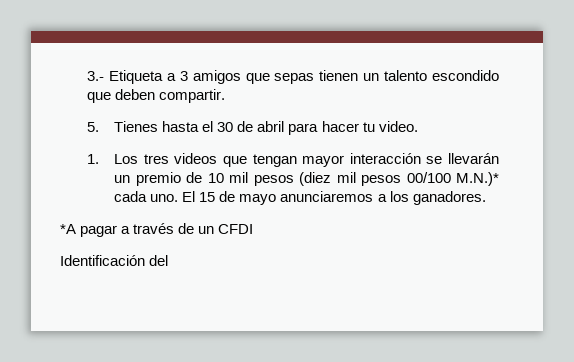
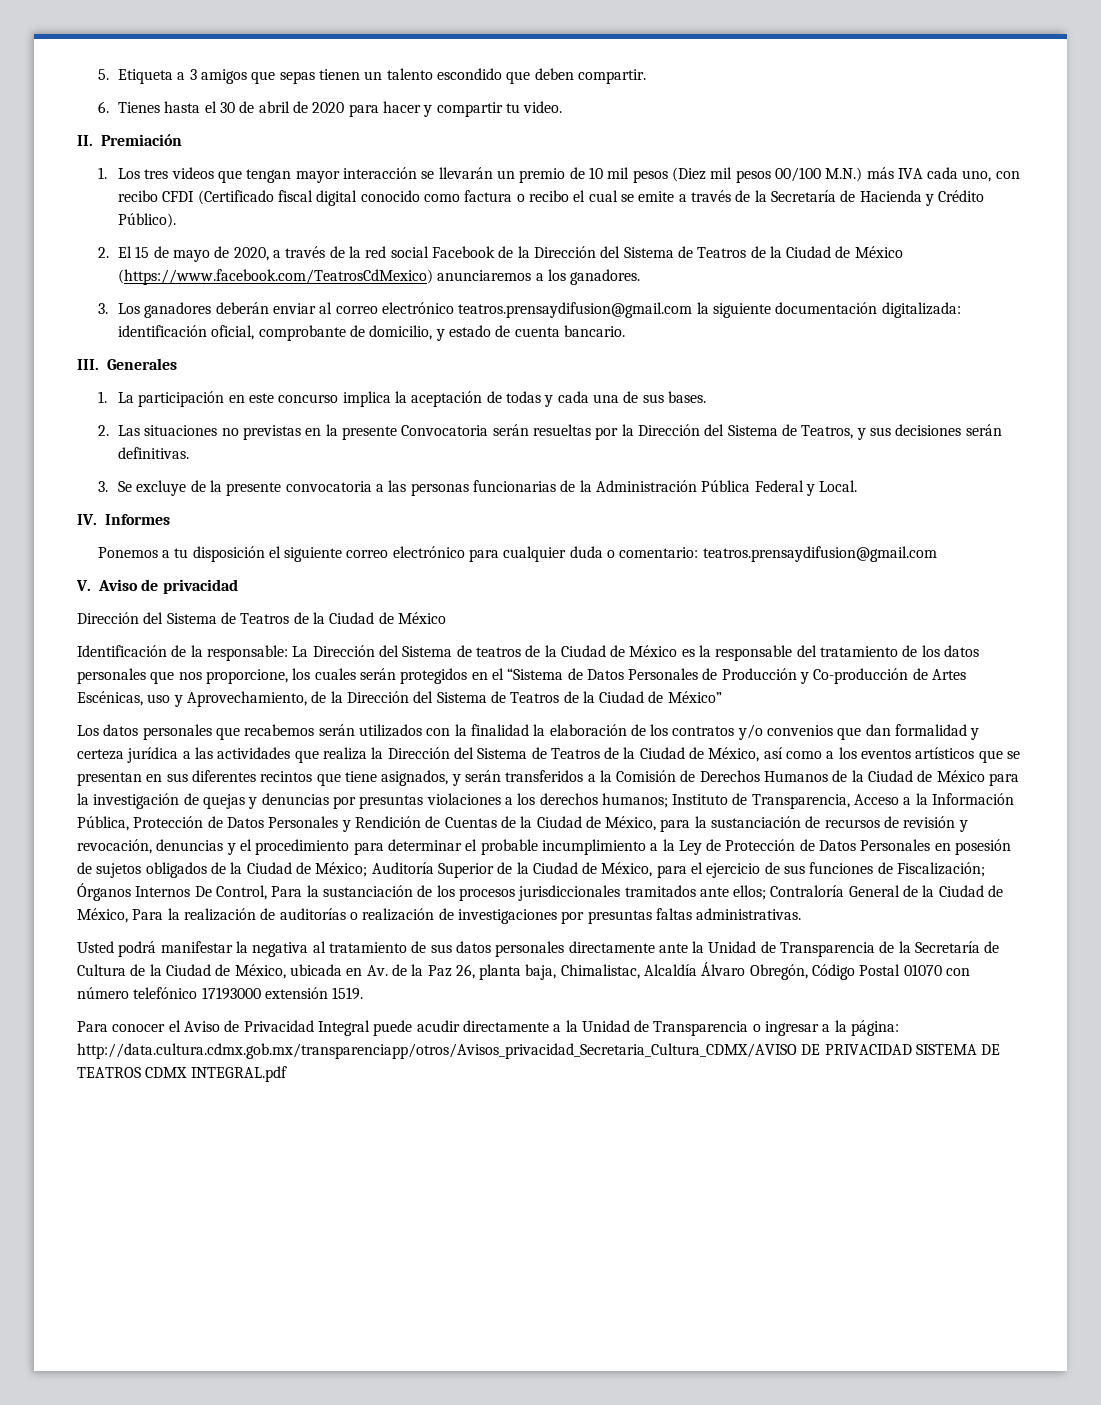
- 3.- Etiqueta a 3 amigos que sepas tienen un talento escondido que deben compartir.
+ 5. Etiqueta a 3 amigos que sepas tienen un talento escondido que deben compartir.
- 5. Tienes hasta el 30 de abril para hacer tu video.
+ 6. Tienes hasta el 30 de abril de 2020 para hacer y compartir tu video.
+ II. Premiación
- 1. Los tres videos que tengan mayor interacción se llevarán un premio de 10 mil pesos (diez mil pesos 00/100 M.N.)* cada uno. El 15 de mayo anunciaremos a los ganadores.
- *A pagar a través de un CFDI
- Identificación del
+ 1. Los tres videos que tengan mayor interacción se llevarán un premio de 10 mil pesos (Diez mil pesos 00/100 M.N.) más IVA cada uno, con recibo CFDI (Certificado fiscal digital conocido como factura o recibo el cual se emite a través de la Secretaría de Hacienda y Crédito Público).
+ 2. El 15 de mayo de 2020, a través de la red social Facebook de la Dirección del Sistema de Teatros de la Ciudad de México (https://www.facebook.com/TeatrosCdMexico) anunciaremos a los ganadores.
+ 3. Los ganadores deberán enviar al correo electrónico teatros.prensaydifusion@gmail.com la siguiente documentación digitalizada: identificación oficial, comprobante de domicilio, y estado de cuenta bancario.
+ III. Generales
+ 1. La participación en este concurso implica la aceptación de todas y cada una de sus bases.
+ 2. Las situaciones no previstas en la presente Convocatoria serán resueltas por la Dirección del Sistema de Teatros, y sus decisiones serán definitivas.
+ 3. Se excluye de la presente convocatoria a las personas funcionarias de la Administración Pública Federal y Local.
+ IV. Informes
+ Ponemos a tu disposición el siguiente correo electrónico para cualquier duda o comentario: teatros.prensaydifusion@gmail.com
+ V. Aviso de privacidad
+ Dirección del Sistema de Teatros de la Ciudad de México
+ Identificación de la responsable: La Dirección del Sistema de teatros de la Ciudad de México es la responsable del tratamiento de los datos personales que nos proporcione, los cuales serán protegidos en el “Sistema de Datos Personales de Producción y Co-producción de Artes Escénicas, uso y Aprovechamiento, de la Dirección del Sistema de Teatros de la Ciudad de México”
+ Los datos personales que recabemos serán utilizados con la finalidad la elaboración de los contratos y/o convenios que dan formalidad y certeza jurídica a las actividades que realiza la Dirección del Sistema de Teatros de la Ciudad de México, así como a los eventos artísticos que se presentan en sus diferentes recintos que tiene asignados, y serán transferidos a la Comisión de Derechos Humanos de la Ciudad de México para la investigación de quejas y denuncias por presuntas violaciones a los derechos humanos; Instituto de Transparencia, Acceso a la Información Pública, Protección de Datos Personales y Rendición de Cuentas de la Ciudad de México, para la sustanciación de recursos de revisión y revocación, denuncias y el procedimiento para determinar el probable incumplimiento a la Ley de Protección de Datos Personales en posesión de sujetos obligados de la Ciudad de México; Auditoría Superior de la Ciudad de México, para el ejercicio de sus funciones de Fiscalización; Órganos Internos De Control, Para la sustanciación de los procesos jurisdiccionales tramitados ante ellos; Contraloría General de la Ciudad de México, Para la realización de auditorías o realización de investigaciones por presuntas faltas administrativas.
+ Usted podrá manifestar la negativa al tratamiento de sus datos personales directamente ante la Unidad de Transparencia de la Secretaría de Cultura de la Ciudad de México, ubicada en Av. de la Paz 26, planta baja, Chimalistac, Alcaldía Álvaro Obregón, Código Postal 01070 con número telefónico 17193000 extensión 1519.
+ Para conocer el Aviso de Privacidad Integral puede acudir directamente a la Unidad de Transparencia o ingresar a la página: http://data.cultura.cdmx.gob.mx/transparenciapp/otros/Avisos_privacidad_Secretaria_Cultura_CDMX/AVISO DE PRIVACIDAD SISTEMA DE TEATROS CDMX INTEGRAL.pdf

